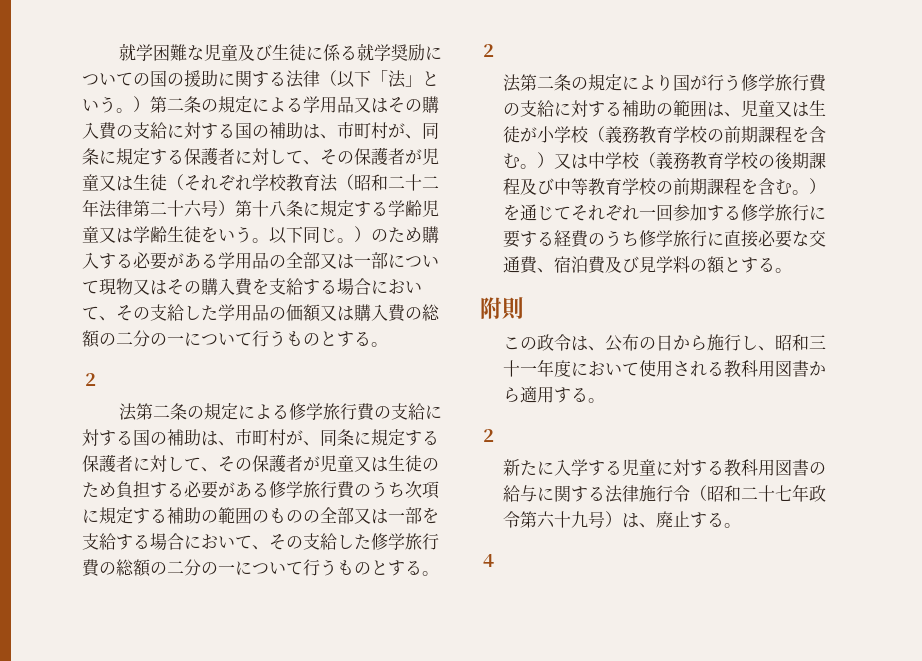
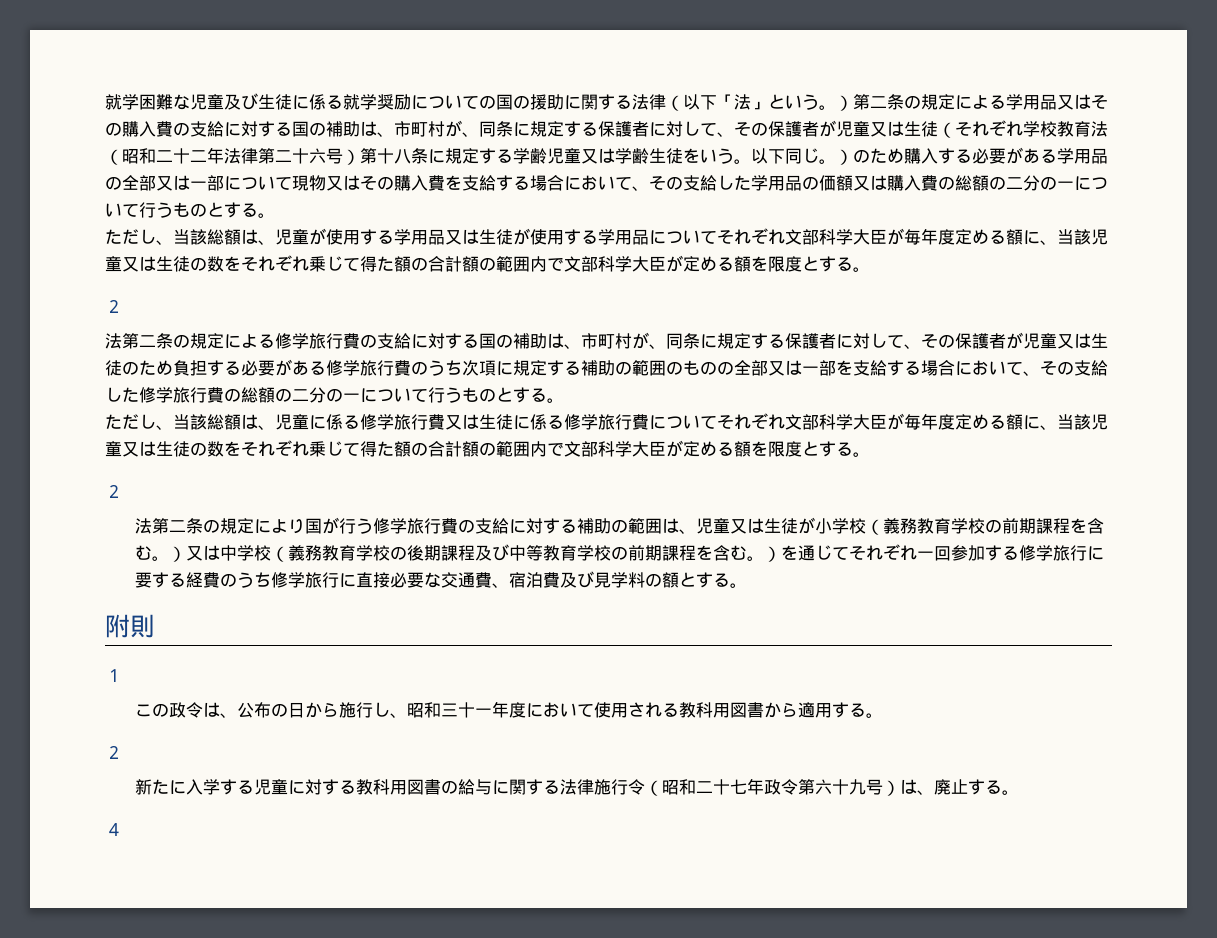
+ ただし、当該総額は、児童が使用する学用品又は生徒が使用する学用品についてそれぞれ文部科学大臣が毎年度定める額に、当該児童又は生徒の数をそれぞれ乗じて得た額の合計額の範囲内で文部科学大臣が定める額を限度とする。
+ ただし、当該総額は、児童に係る修学旅行費又は生徒に係る修学旅行費についてそれぞれ文部科学大臣が毎年度定める額に、当該児童又は生徒の数をそれぞれ乗じて得た額の合計額の範囲内で文部科学大臣が定める額を限度とする。
+ １

